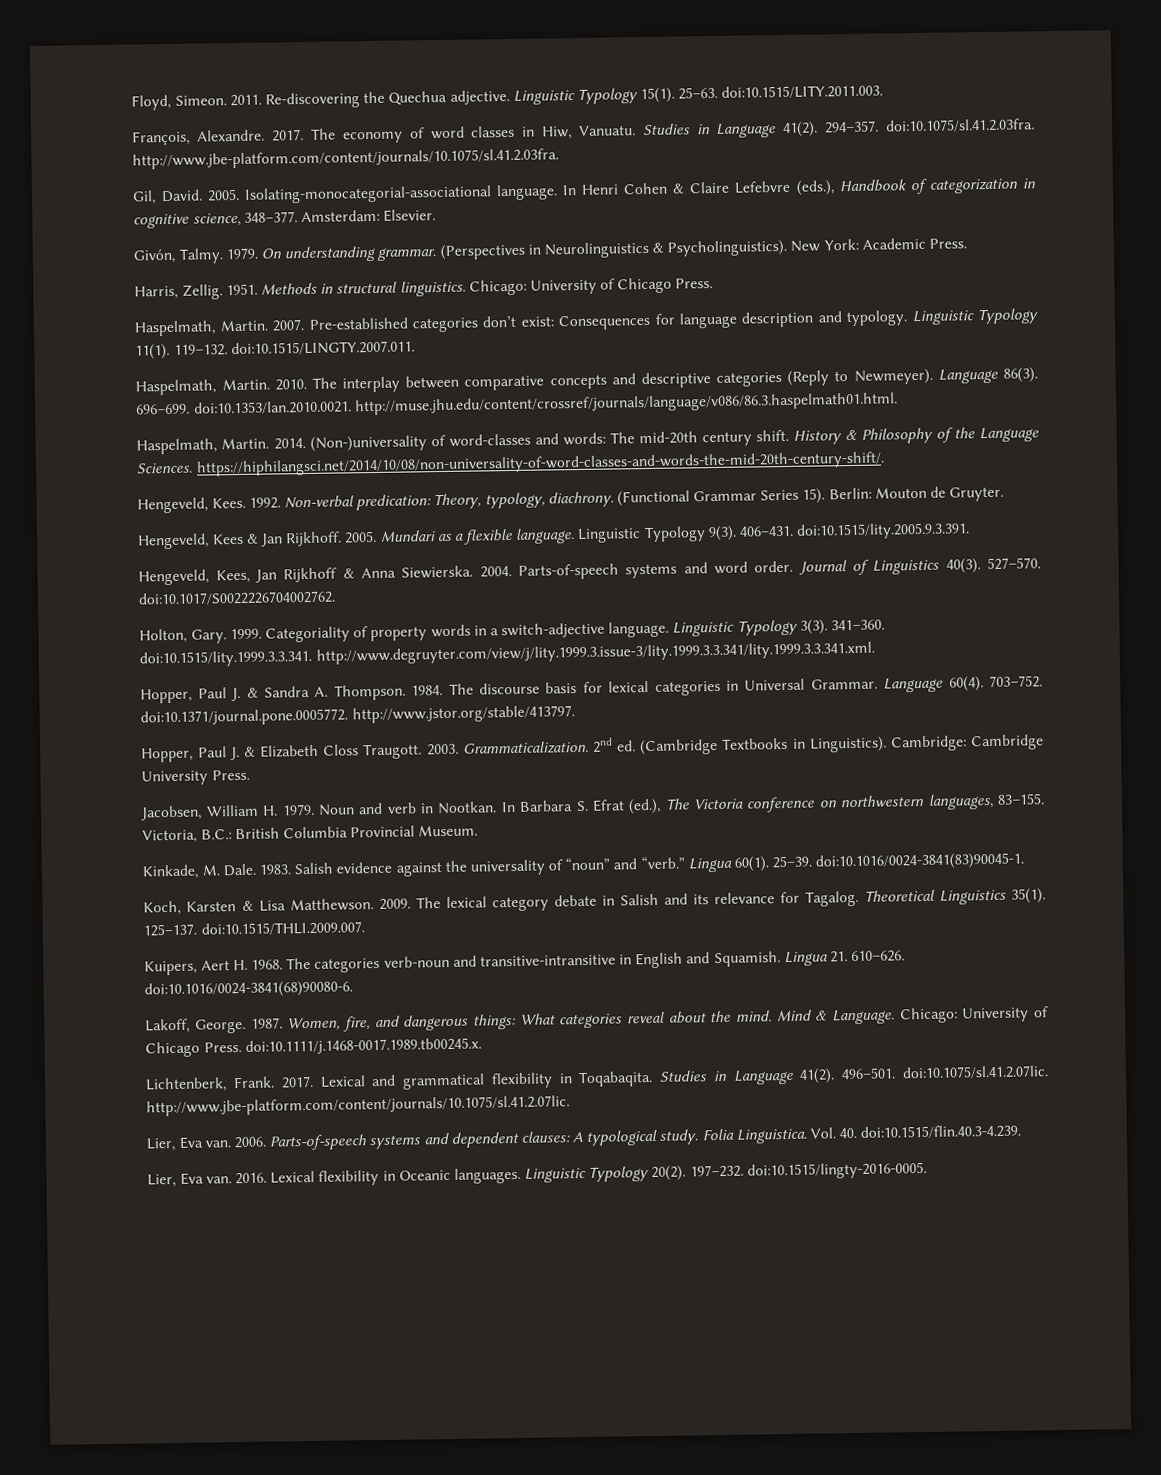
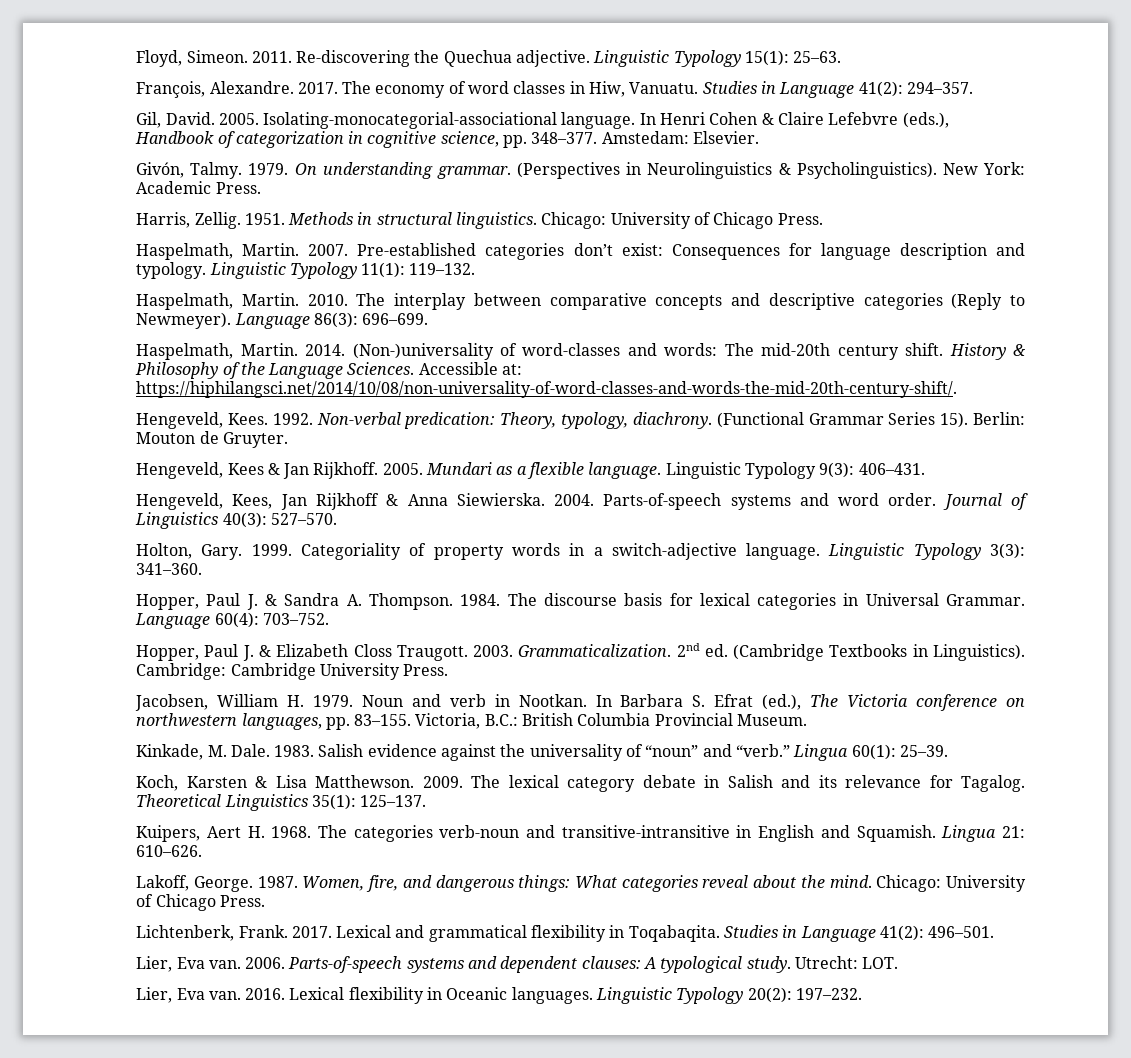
- Linguistic Typology 15(1). 25–63. doi:10.1515/LITY.2011.003.
+ Linguistic Typology 15(1): 25–63.
- Studies in Language 41(2). 294–357. doi:10.1075/sl.41.2.03fra. http://www.jbe-platform.com/content/journals/10.1075/sl.41.2.03fra.
+ Studies in Language 41(2): 294–357.
- In Henri Cohen & Claire Lefebvre (eds.), Handbook of categorization in cognitive science, 348–377. Amsterdam: Elsevier.
+ In Henri Cohen & Claire Lefebvre (eds.), Handbook of categorization in cognitive science, pp. 348–377. Amstedam: Elsevier.
- Linguistic Typology 11(1). 119–132. doi:10.1515/LINGTY.2007.011.
+ Linguistic Typology 11(1): 119–132.
- Language 86(3). 696–699. doi:10.1353/lan.2010.0021. http://muse.jhu.edu/content/crossref/journals/language/v086/86.3.haspelmath01.html.
+ Language 86(3): 696–699.
- History & Philosophy of the Language Sciences. https://hiphilangsci.net/2014/10/08/non-universality-of-word-classes-and-words-the-mid-20th-century-shift/.
+ History & Philosophy of the Language Sciences. Accessible at: https://hiphilangsci.net/2014/10/08/non-universality-of-word-classes-and-words-the-mid-20th-century-shift/.
- Linguistic Typology 9(3). 406–431. doi:10.1515/lity.2005.9.3.391.
+ Linguistic Typology 9(3): 406–431.
- Journal of Linguistics 40(3). 527–570. doi:10.1017/S0022226704002762.
+ Journal of Linguistics 40(3): 527–570.
- Linguistic Typology 3(3). 341–360. doi:10.1515/lity.1999.3.3.341. http://www.degruyter.com/view/j/lity.1999.3.issue-3/lity.1999.3.3.341/lity.1999.3.3.341.xml.
+ Linguistic Typology 3(3): 341–360.
- Language 60(4). 703–752. doi:10.1371/journal.pone.0005772. http://www.jstor.org/stable/413797.
+ Language 60(4): 703–752.
- In Barbara S. Efrat (ed.), The Victoria conference on northwestern languages, 83–155.
+ In Barbara S. Efrat (ed.), The Victoria conference on northwestern languages, pp. 83–155.
- Lingua 60(1). 25–39. doi:10.1016/0024-3841(83)90045-1.
+ Lingua 60(1): 25–39.
- Theoretical Linguistics 35(1). 125–137. doi:10.1515/THLI.2009.007.
+ Theoretical Linguistics 35(1): 125–137.
- Lingua 21. 610–626. doi:10.1016/0024-3841(68)90080-6.
+ Lingua 21: 610–626.
- Women, fire, and dangerous things: What categories reveal about the mind. Mind & Language. Chicago: University of Chicago Press. doi:10.1111/j.1468-0017.1989.tb00245.x.
+ Women, fire, and dangerous things: What categories reveal about the mind. Chicago: University of Chicago Press.
- Studies in Language 41(2). 496–501. doi:10.1075/sl.41.2.07lic. http://www.jbe-platform.com/content/journals/10.1075/sl.41.2.07lic.
+ Studies in Language 41(2): 496–501.
- Folia Linguistica. Vol. 40. doi:10.1515/flin.40.3-4.239.
+ Utrecht: LOT.
- Linguistic Typology 20(2). 197–232. doi:10.1515/lingty-2016-0005.
+ Linguistic Typology 20(2): 197–232.

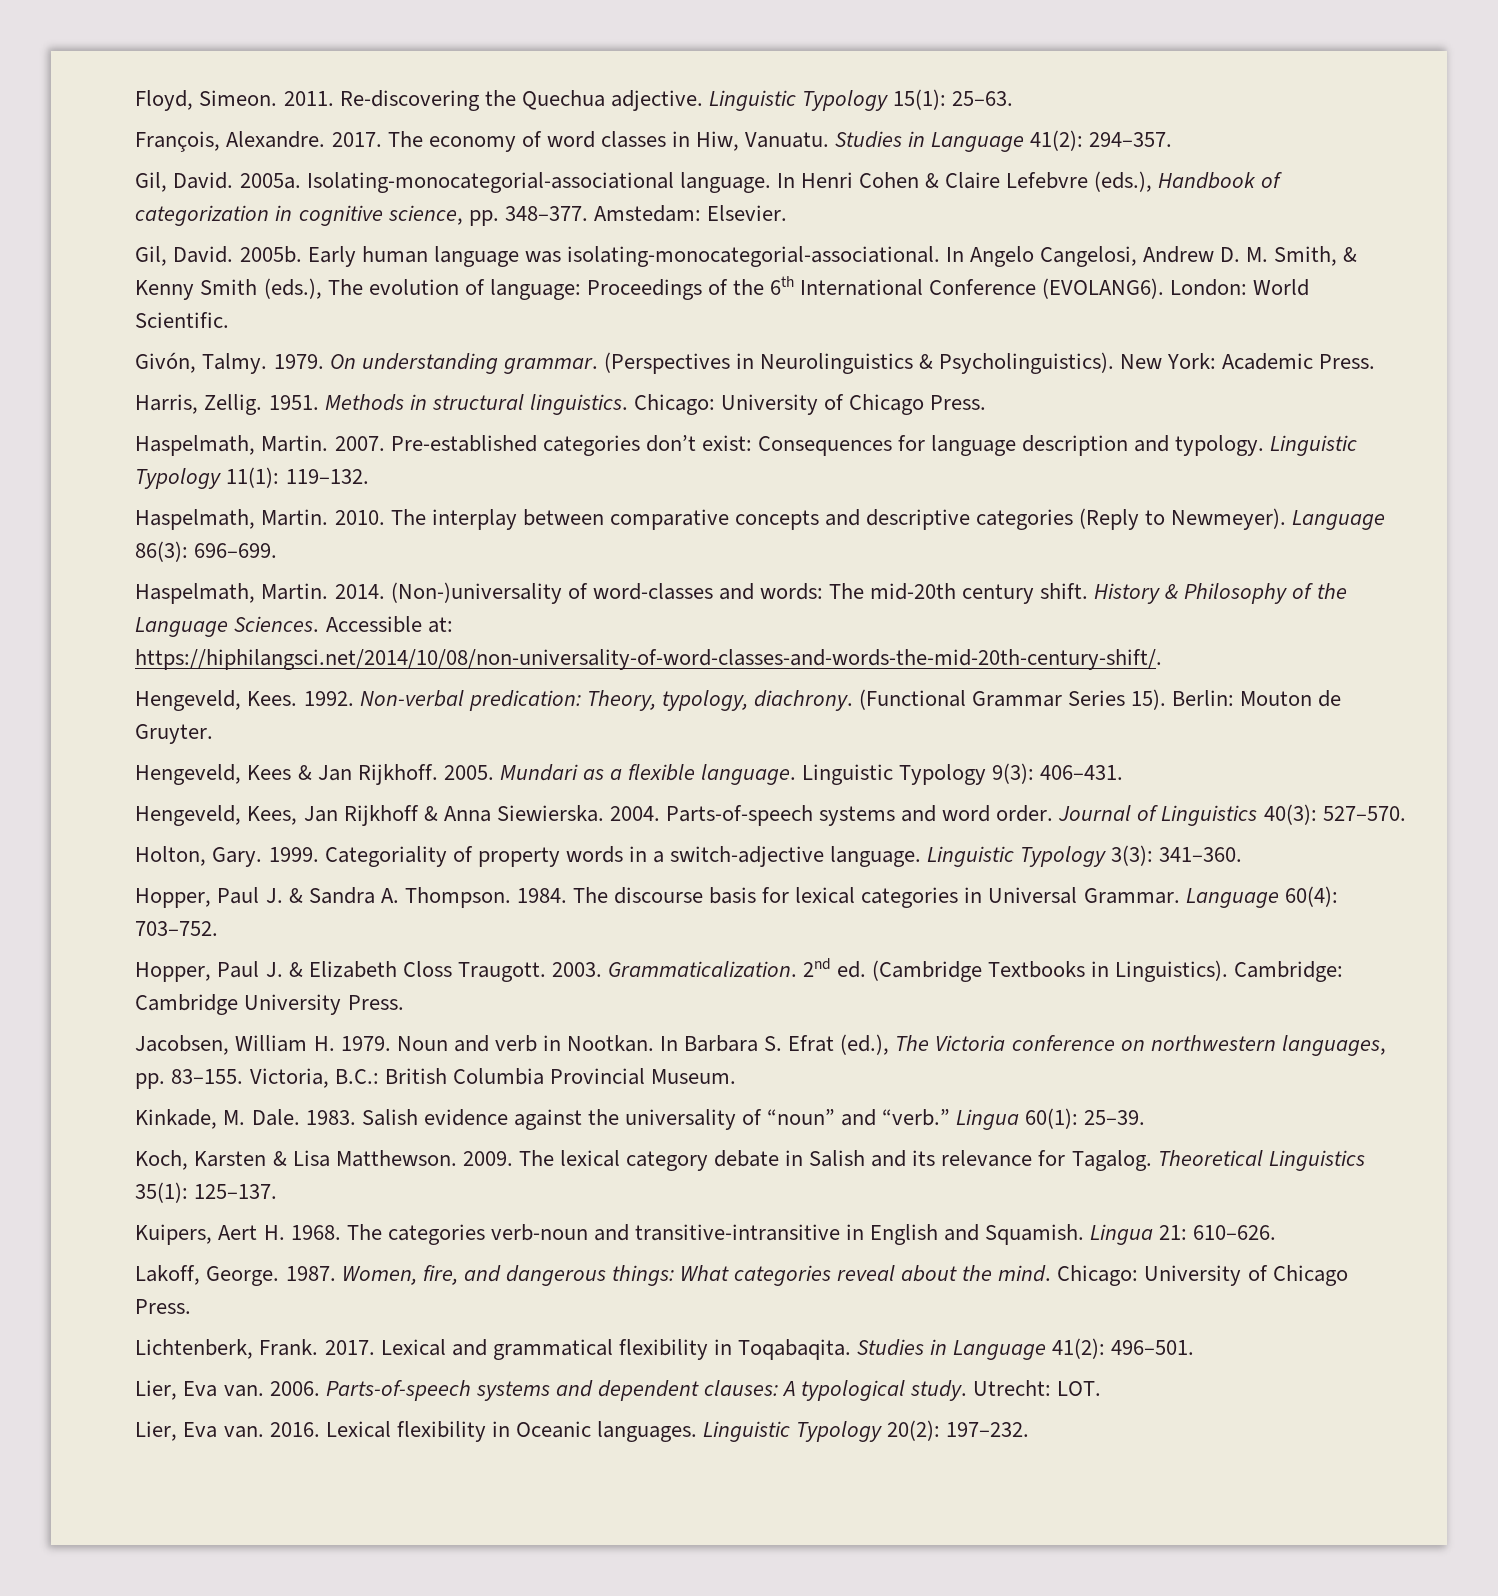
- Gil, David. 2005.
+ Gil, David. 2005a.
+ Gil, David. 2005b. Early human language was isolating-monocategorial-associational. In Angelo Cangelosi, Andrew D. M. Smith, & Kenny Smith (eds.), The evolution of language: Proceedings of the 6th International Conference (EVOLANG6). London: World Scientific.

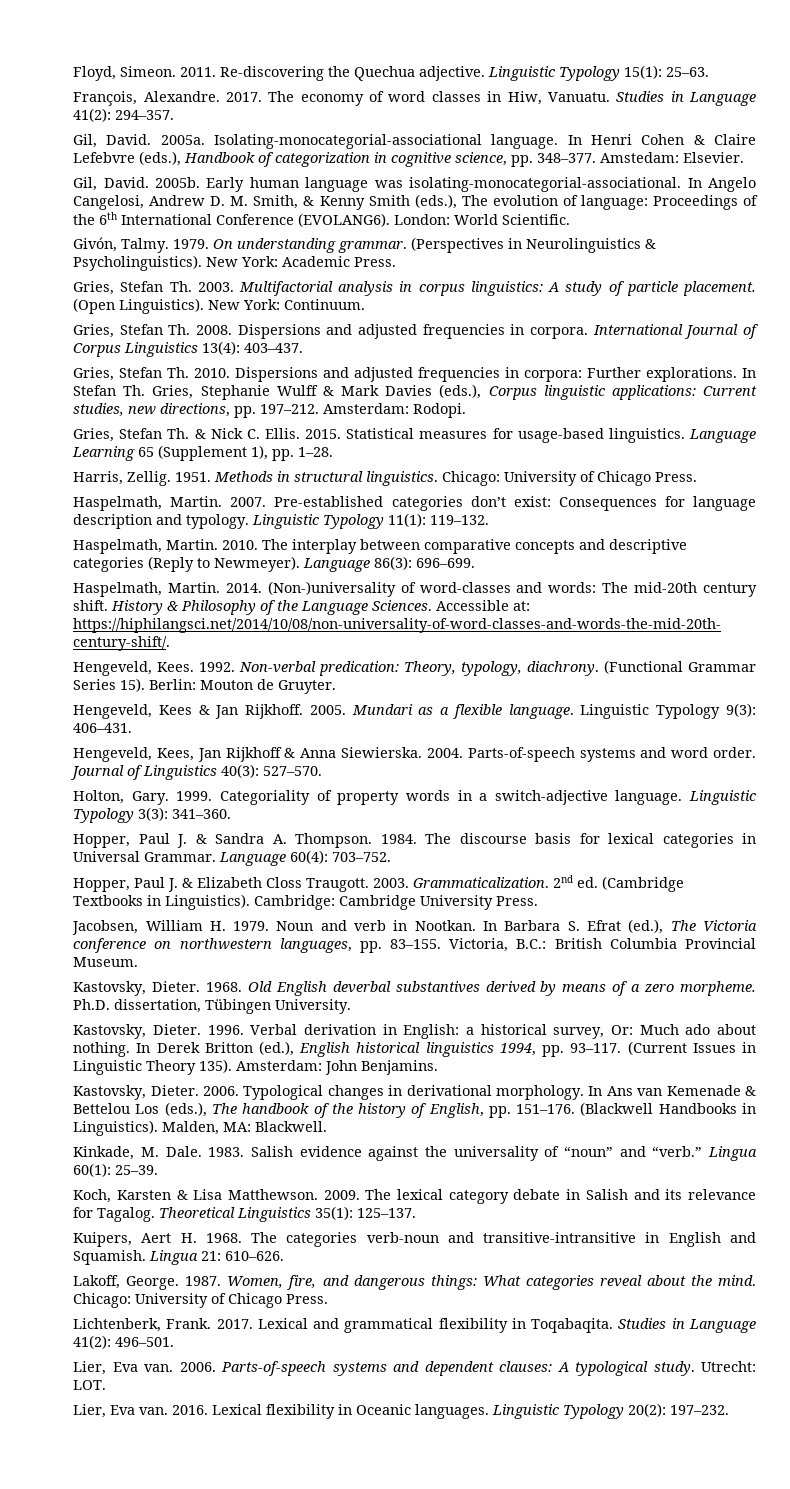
+ Gries, Stefan Th. 2003. Multifactorial analysis in corpus linguistics: A study of particle placement. (Open Linguistics). New York: Continuum.
+ Gries, Stefan Th. 2008. Dispersions and adjusted frequencies in corpora. International Journal of Corpus Linguistics 13(4): 403–437.
+ Gries, Stefan Th. 2010. Dispersions and adjusted frequencies in corpora: Further explorations. In Stefan Th. Gries, Stephanie Wulff & Mark Davies (eds.), Corpus linguistic applications: Current studies, new directions, pp. 197–212. Amsterdam: Rodopi.
+ Gries, Stefan Th. & Nick C. Ellis. 2015. Statistical measures for usage-based linguistics. Language Learning 65 (Supplement 1), pp. 1–28.
+ Kastovsky, Dieter. 1968. Old English deverbal substantives derived by means of a zero morpheme. Ph.D. dissertation, Tübingen University.
+ Kastovsky, Dieter. 1996. Verbal derivation in English: a historical survey, Or: Much ado about nothing. In Derek Britton (ed.), English historical linguistics 1994, pp. 93–117. (Current Issues in Linguistic Theory 135). Amsterdam: John Benjamins.
+ Kastovsky, Dieter. 2006. Typological changes in derivational morphology. In Ans van Kemenade & Bettelou Los (eds.), The handbook of the history of English, pp. 151–176. (Blackwell Handbooks in Linguistics). Malden, MA: Blackwell.

